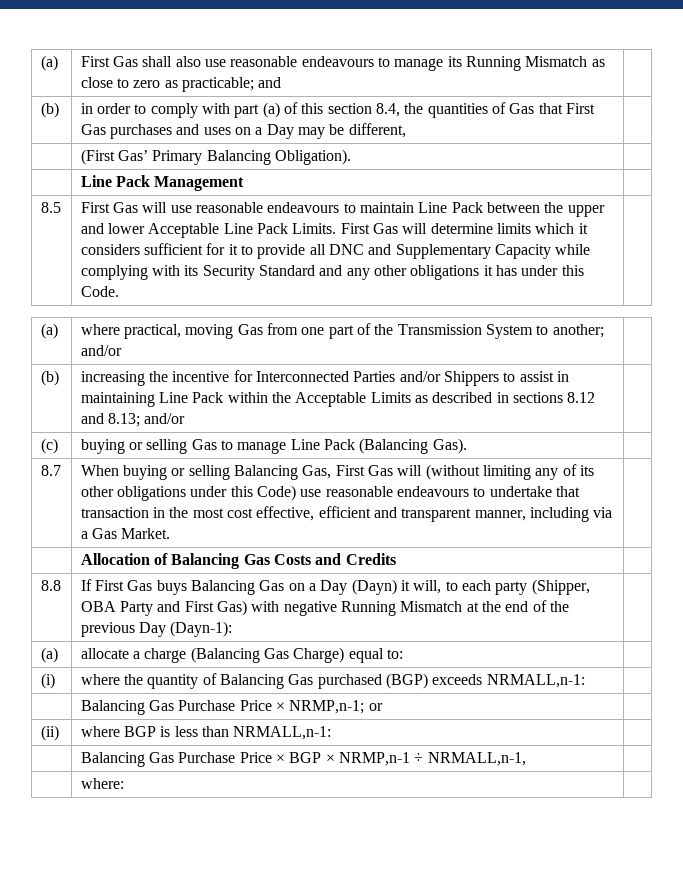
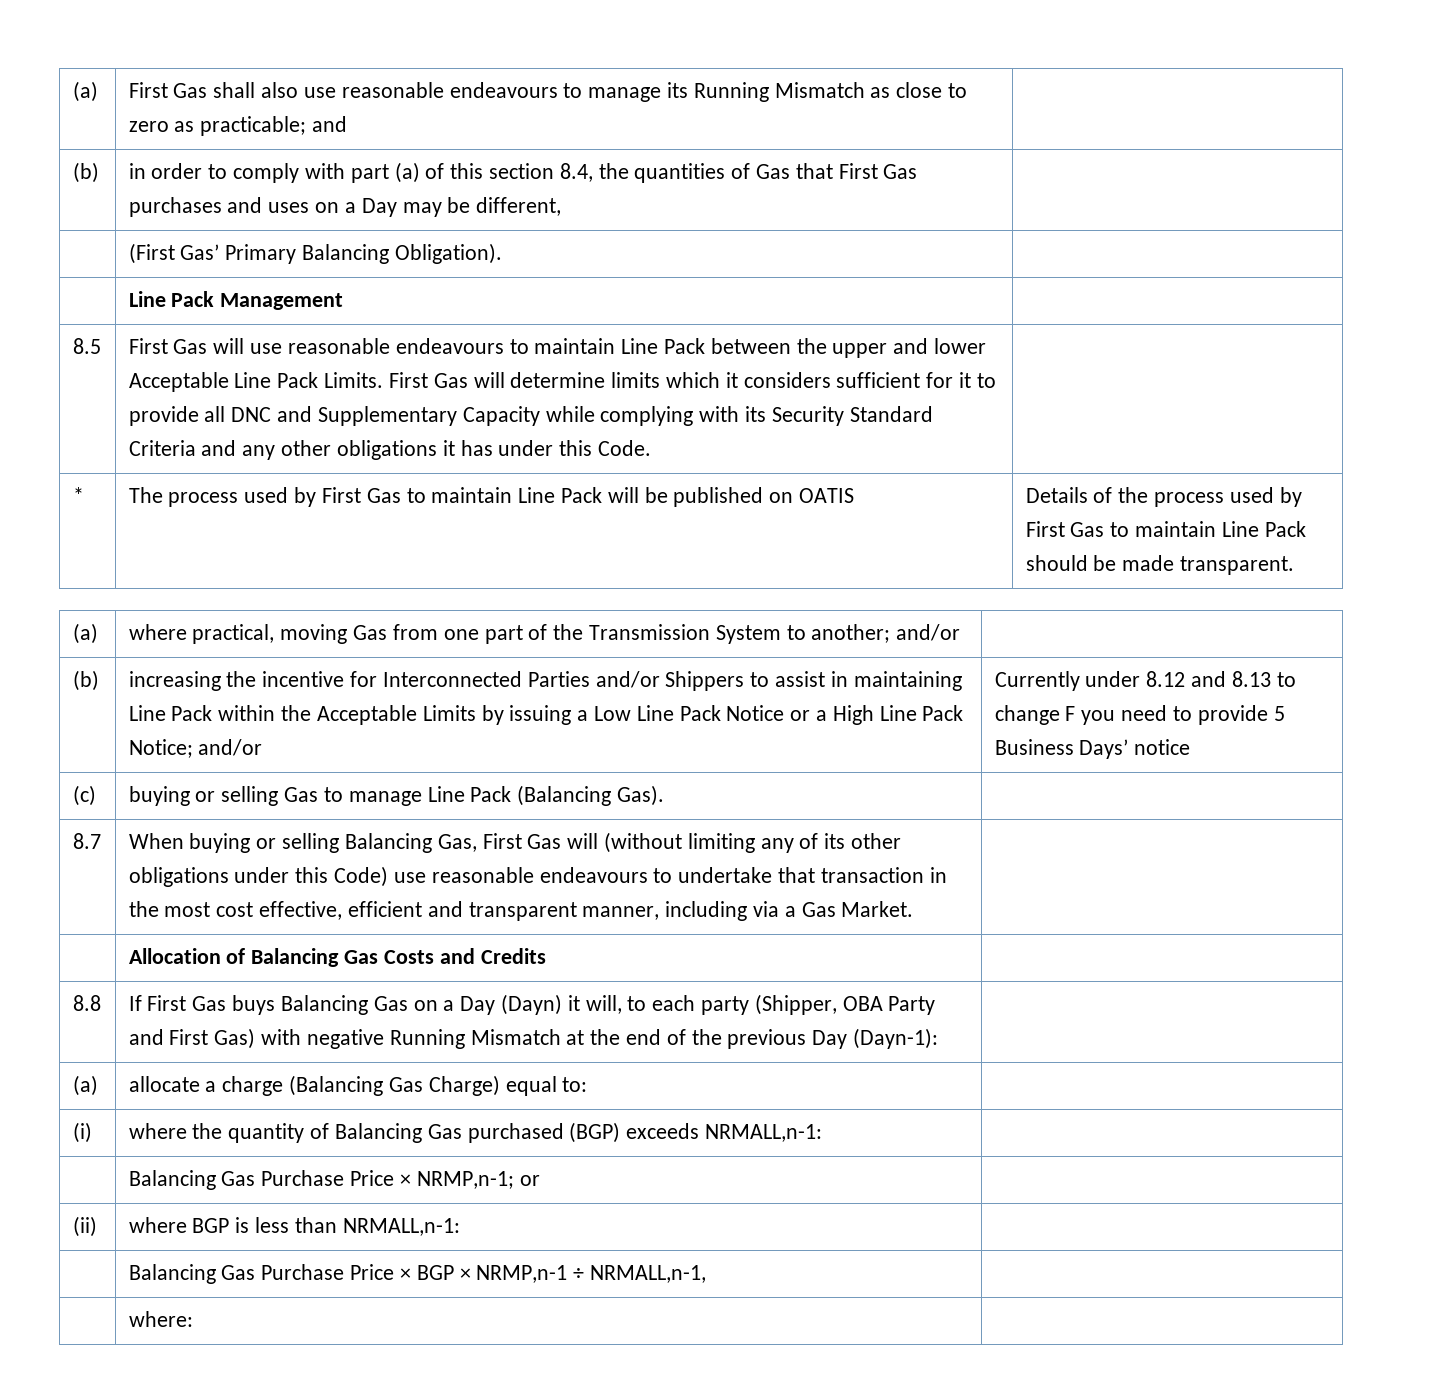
- First Gas will determine limits which it considers sufficient for it to provide all DNC and Supplementary Capacity while complying with its Security Standard and any other obligations it has under this Code.
+ First Gas will determine limits which it considers sufficient for it to provide all DNC and Supplementary Capacity while complying with its Security Standard Criteria and any other obligations it has under this Code.
+ * | The process used by First Gas to maintain Line Pack will be published on OATIS | Details of the process used by First Gas to maintain Line Pack should be made transparent.
- increasing the incentive for Interconnected Parties and/or Shippers to assist in maintaining Line Pack within the Acceptable Limits as described in sections 8.12 and 8.13; and/or
+ increasing the incentive for Interconnected Parties and/or Shippers to assist in maintaining Line Pack within the Acceptable Limits by issuing a Low Line Pack Notice or a High Line Pack Notice; and/or | Currently under 8.12 and 8.13 to change F you need to provide 5 Business Days’ notice

